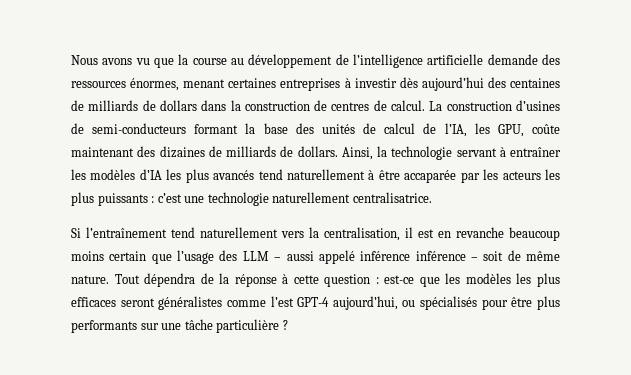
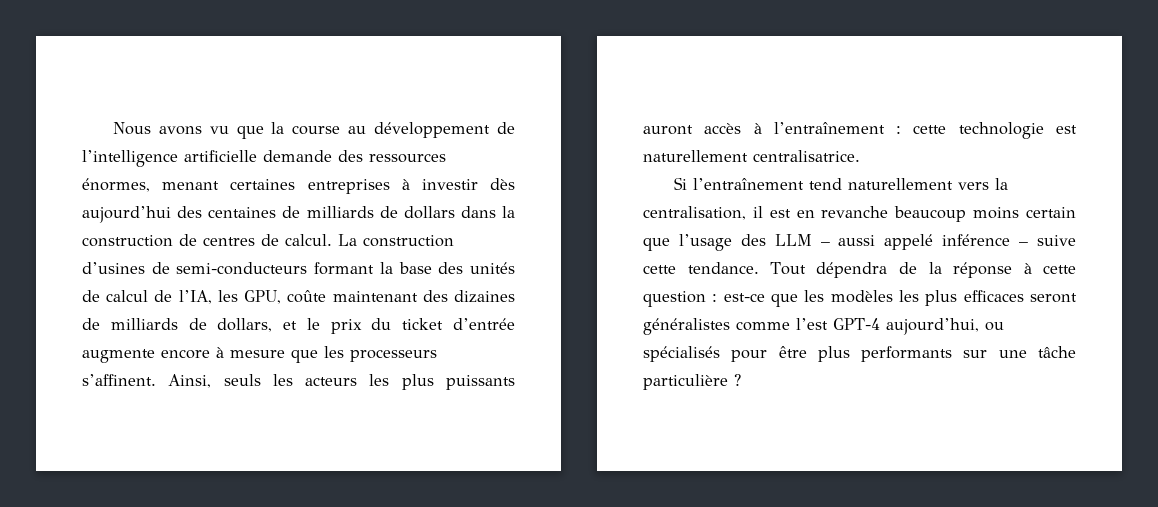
- La construction d’usines de semi-conducteurs formant la base des unités de calcul de l’IA, les GPU, coûte maintenant des dizaines de milliards de dollars. Ainsi, la technologie servant à entraîner les modèles d’IA les plus avancés tend naturellement à être accaparée par les acteurs les plus puissants : c’est une technologie naturellement centralisatrice.
+ La construction d’usines de semi-conducteurs formant la base des unités de calcul de l’IA, les GPU, coûte maintenant des dizaines de milliards de dollars, et le prix du ticket d’entrée augmente encore à mesure que les processeurs s’affinent. Ainsi, seuls les acteurs les plus puissants auront accès à l’entraînement : cette technologie est naturellement centralisatrice.
- Si l’entraînement tend naturellement vers la centralisation, il est en revanche beaucoup moins certain que l’usage des LLM – aussi appelé inférence inférence – soit de même nature.
+ Si l’entraînement tend naturellement vers la centralisation, il est en revanche beaucoup moins certain que l’usage des LLM – aussi appelé inférence – suive cette tendance.

